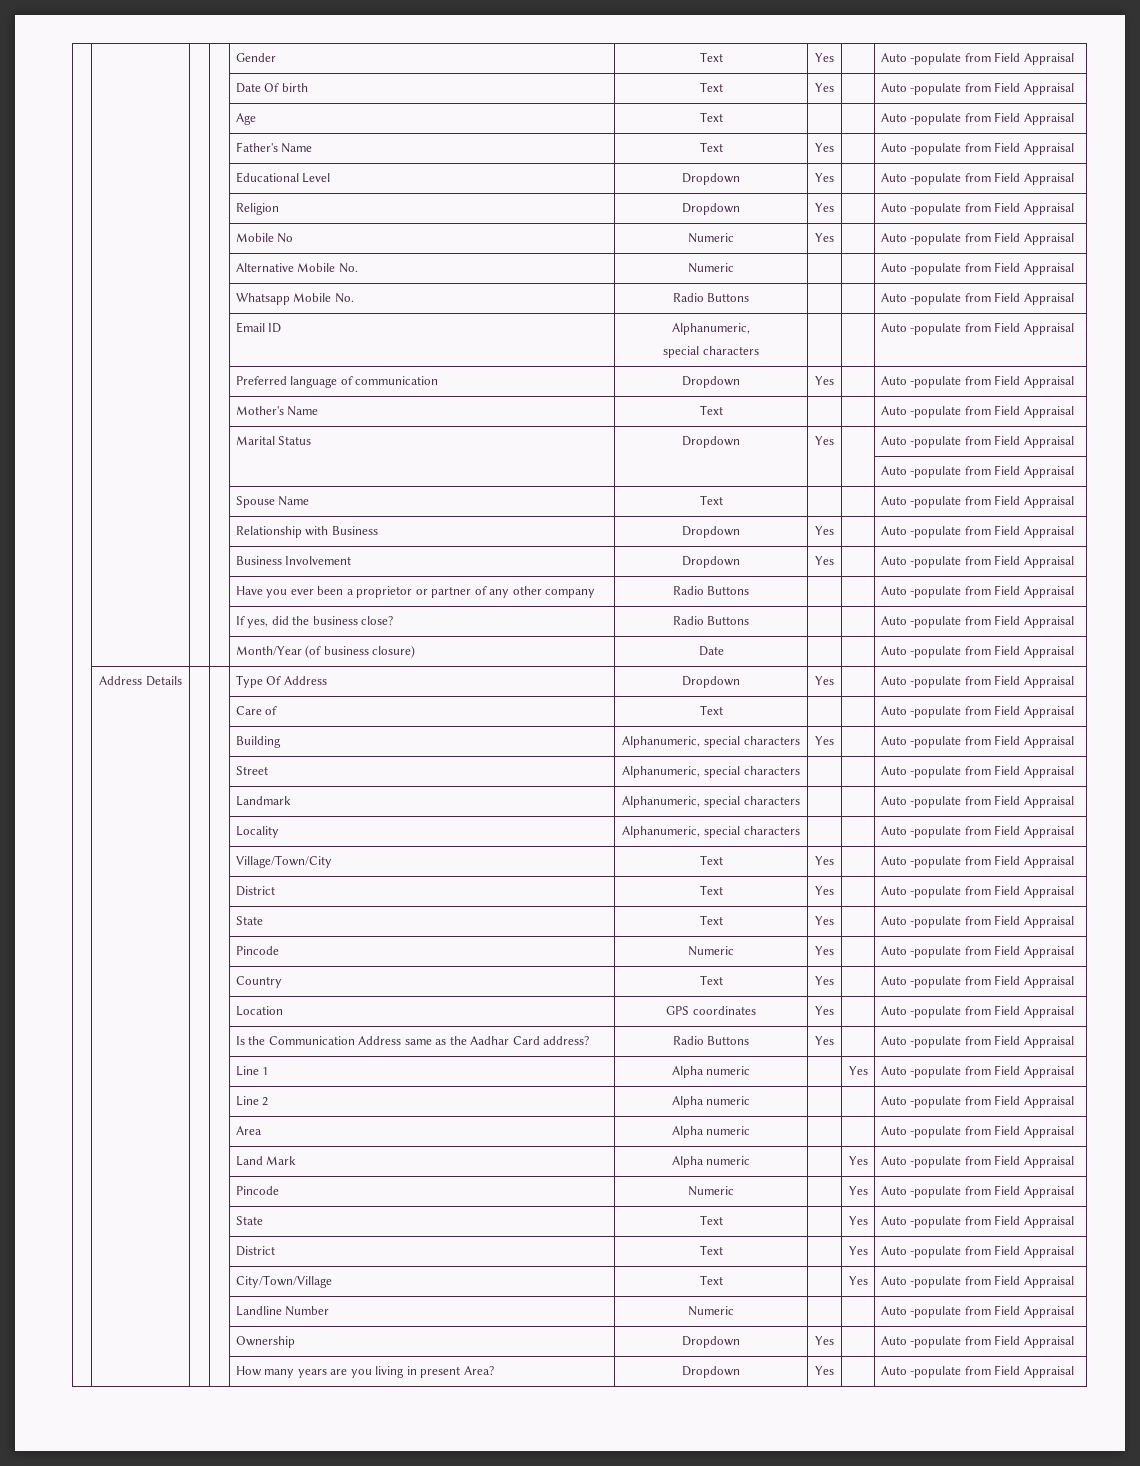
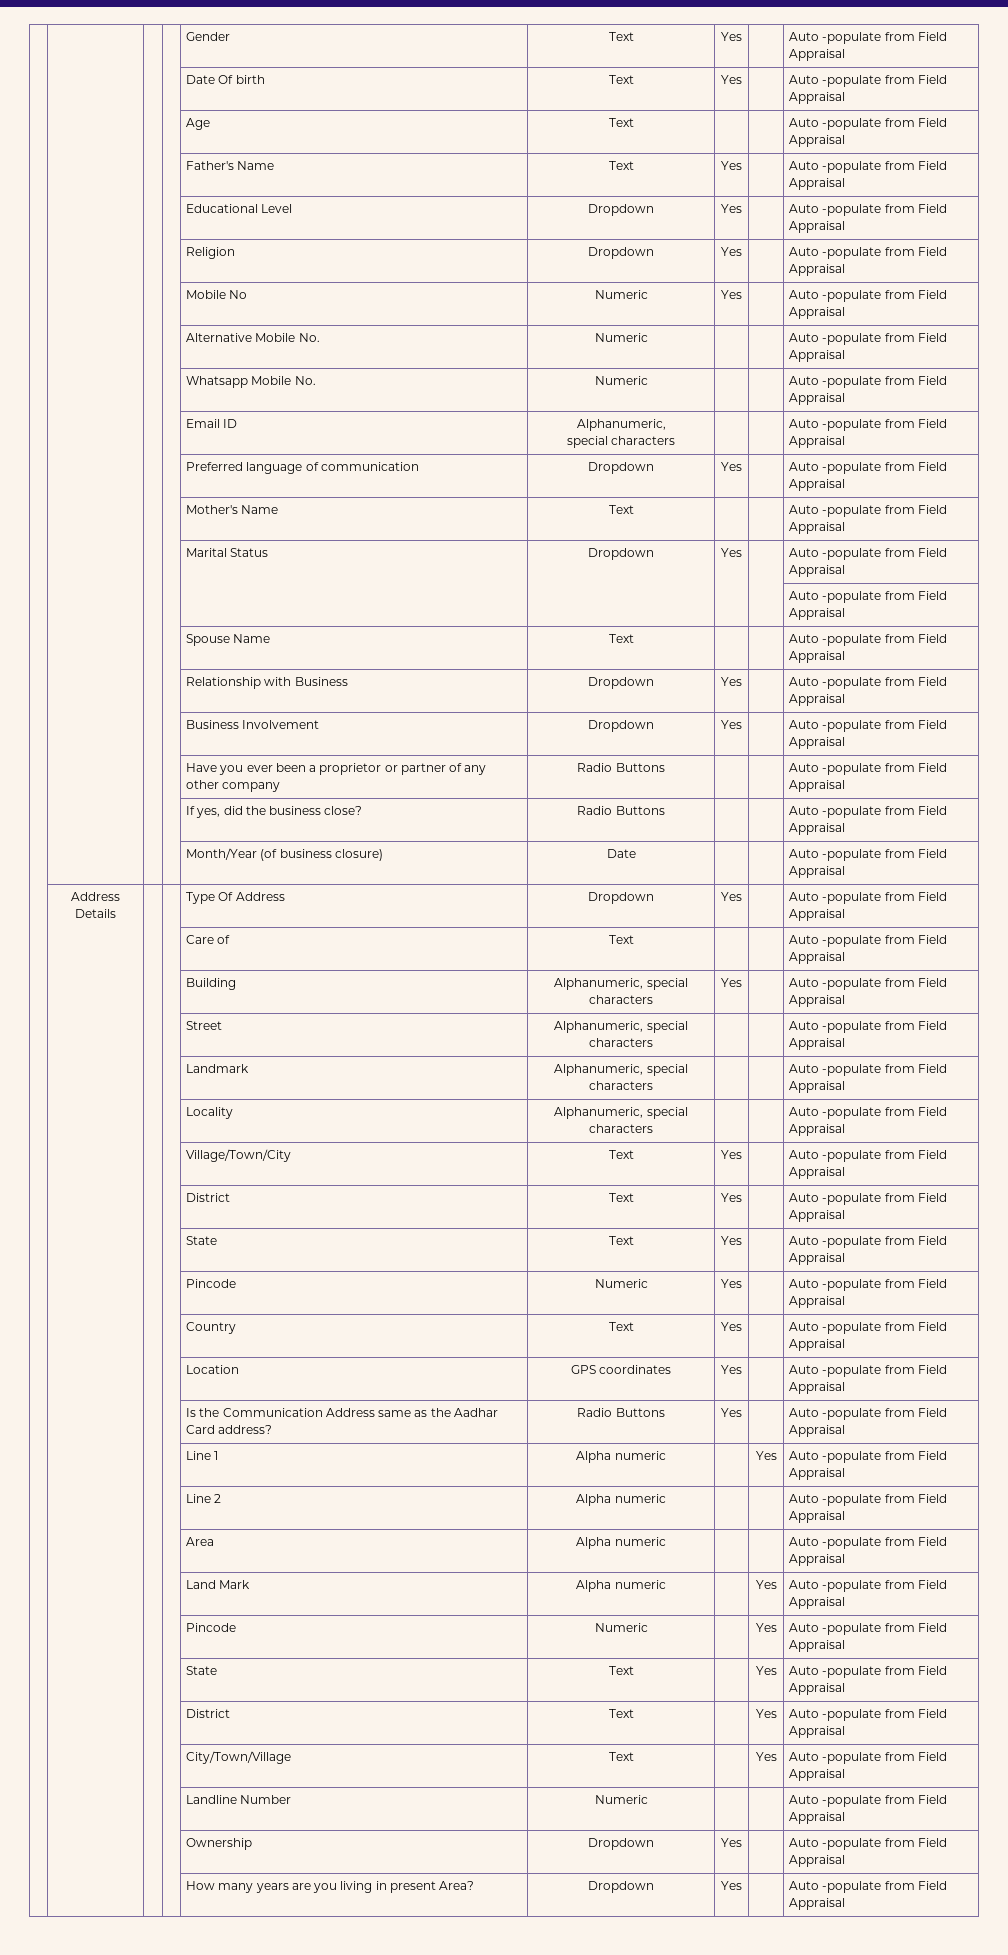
- | | | | Whatsapp Mobile No. | Radio Buttons | | | Auto -populate from Field Appraisal
+ | | | | Whatsapp Mobile No. | Numeric | | | Auto -populate from Field Appraisal

